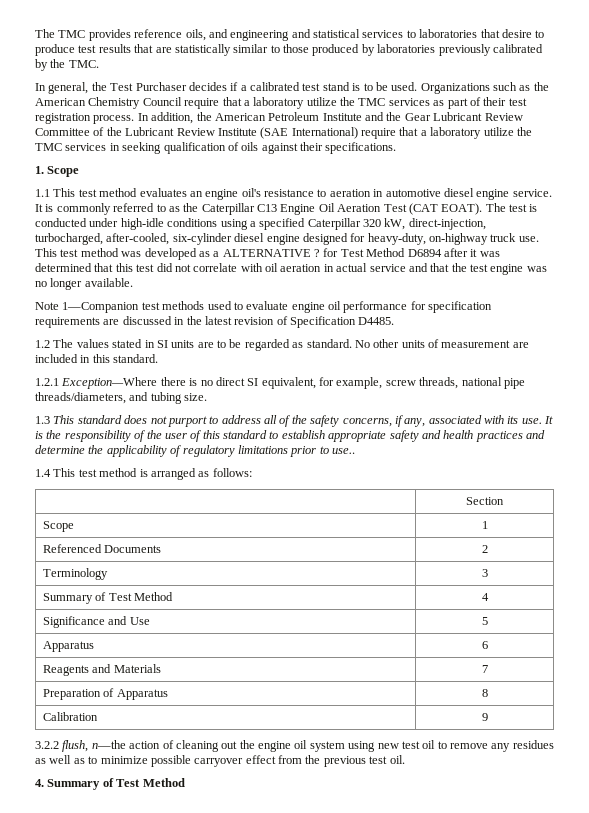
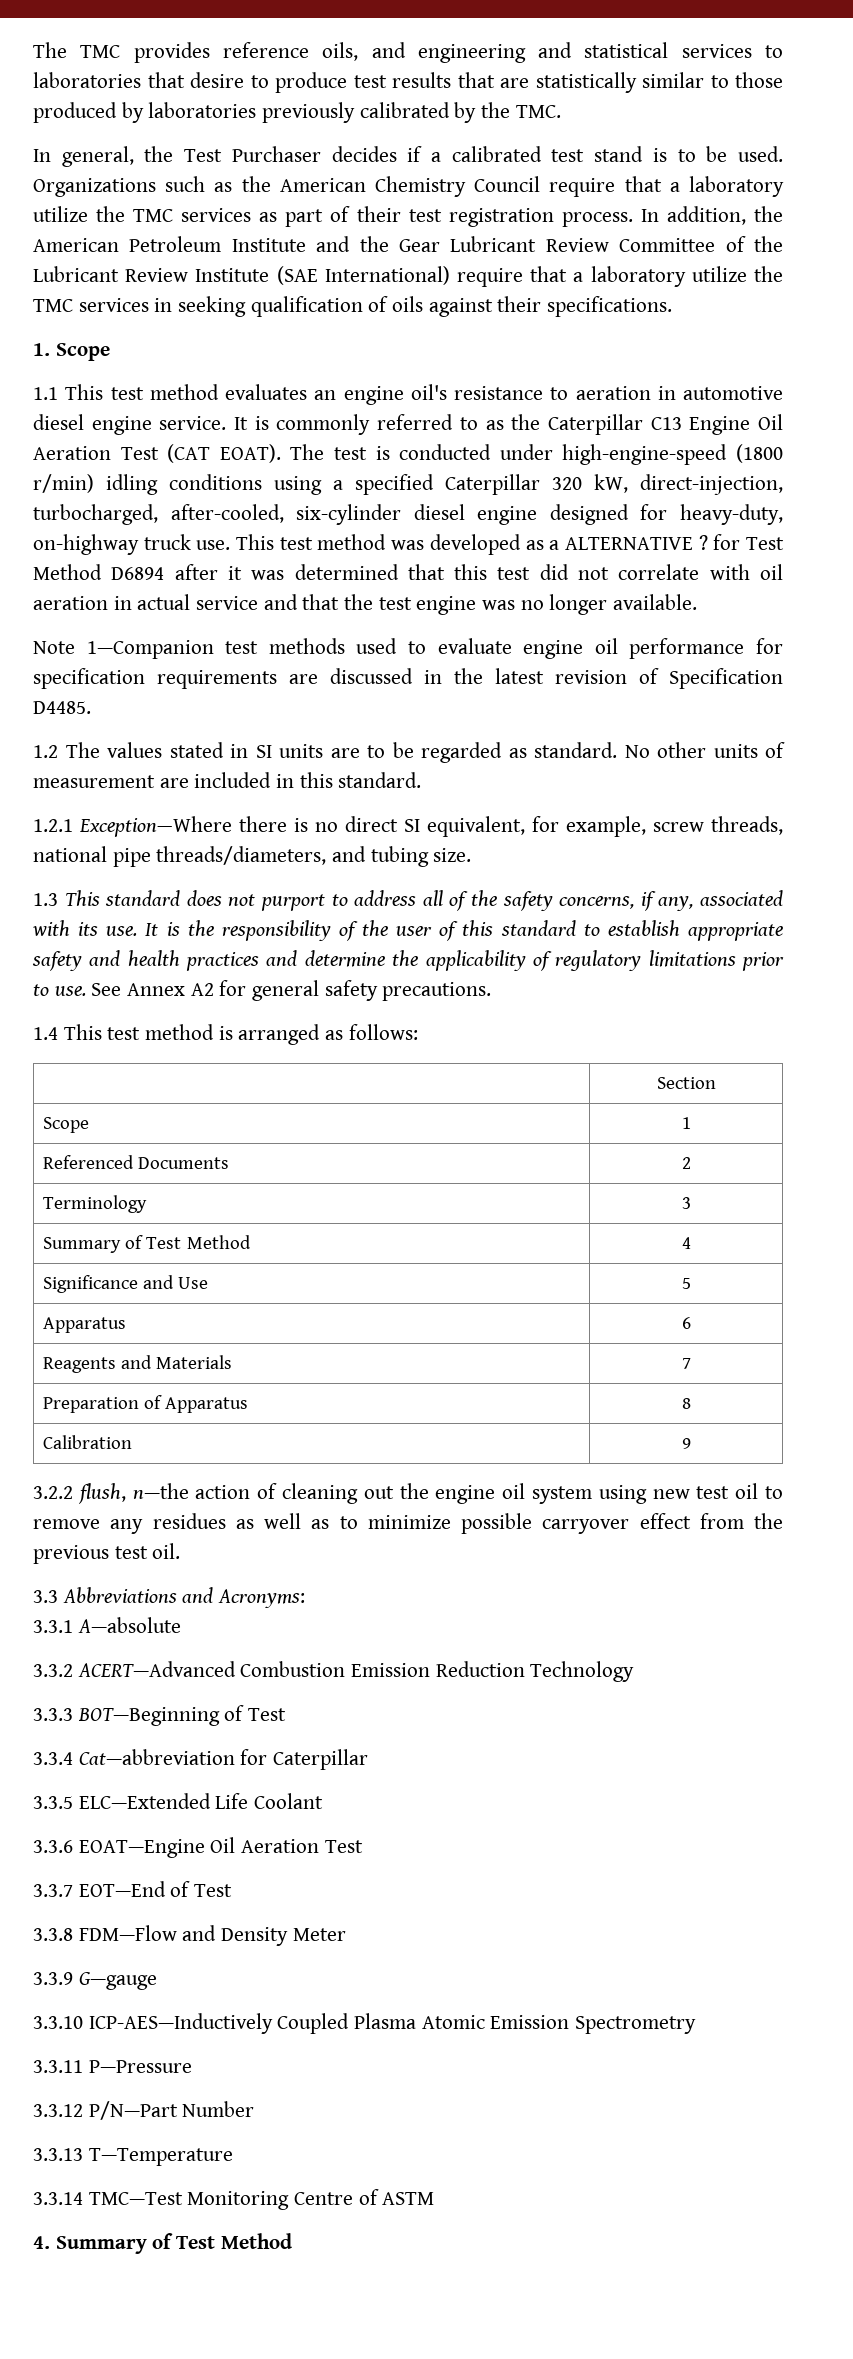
- The test is conducted under high-idle conditions using a specified Caterpillar 320 kW, direct-injection, turbocharged, after-cooled, six-cylinder diesel engine designed for heavy-duty, on-highway truck use.
+ The test is conducted under high-engine-speed (1800 r/min) idling conditions using a specified Caterpillar 320 kW, direct-injection, turbocharged, after-cooled, six-cylinder diesel engine designed for heavy-duty, on-highway truck use.
- It is the responsibility of the user of this standard to establish appropriate safety and health practices and determine the applicability of regulatory limitations prior to use..
+ It is the responsibility of the user of this standard to establish appropriate safety and health practices and determine the applicability of regulatory limitations prior to use. See Annex A2 for general safety precautions.
+ 3.3 Abbreviations and Acronyms:
+ 3.3.1 A—absolute
+ 3.3.2 ACERT—Advanced Combustion Emission Reduction Technology
+ 3.3.3 BOT—Beginning of Test
+ 3.3.4 Cat—abbreviation for Caterpillar
+ 3.3.5 ELC—Extended Life Coolant
+ 3.3.6 EOAT—Engine Oil Aeration Test
+ 3.3.7 EOT—End of Test
+ 3.3.8 FDM—Flow and Density Meter
+ 3.3.9 G—gauge
+ 3.3.10 ICP-AES—Inductively Coupled Plasma Atomic Emission Spectrometry
+ 3.3.11 P—Pressure
+ 3.3.12 P/N—Part Number
+ 3.3.13 T—Temperature
+ 3.3.14 TMC—Test Monitoring Centre of ASTM

